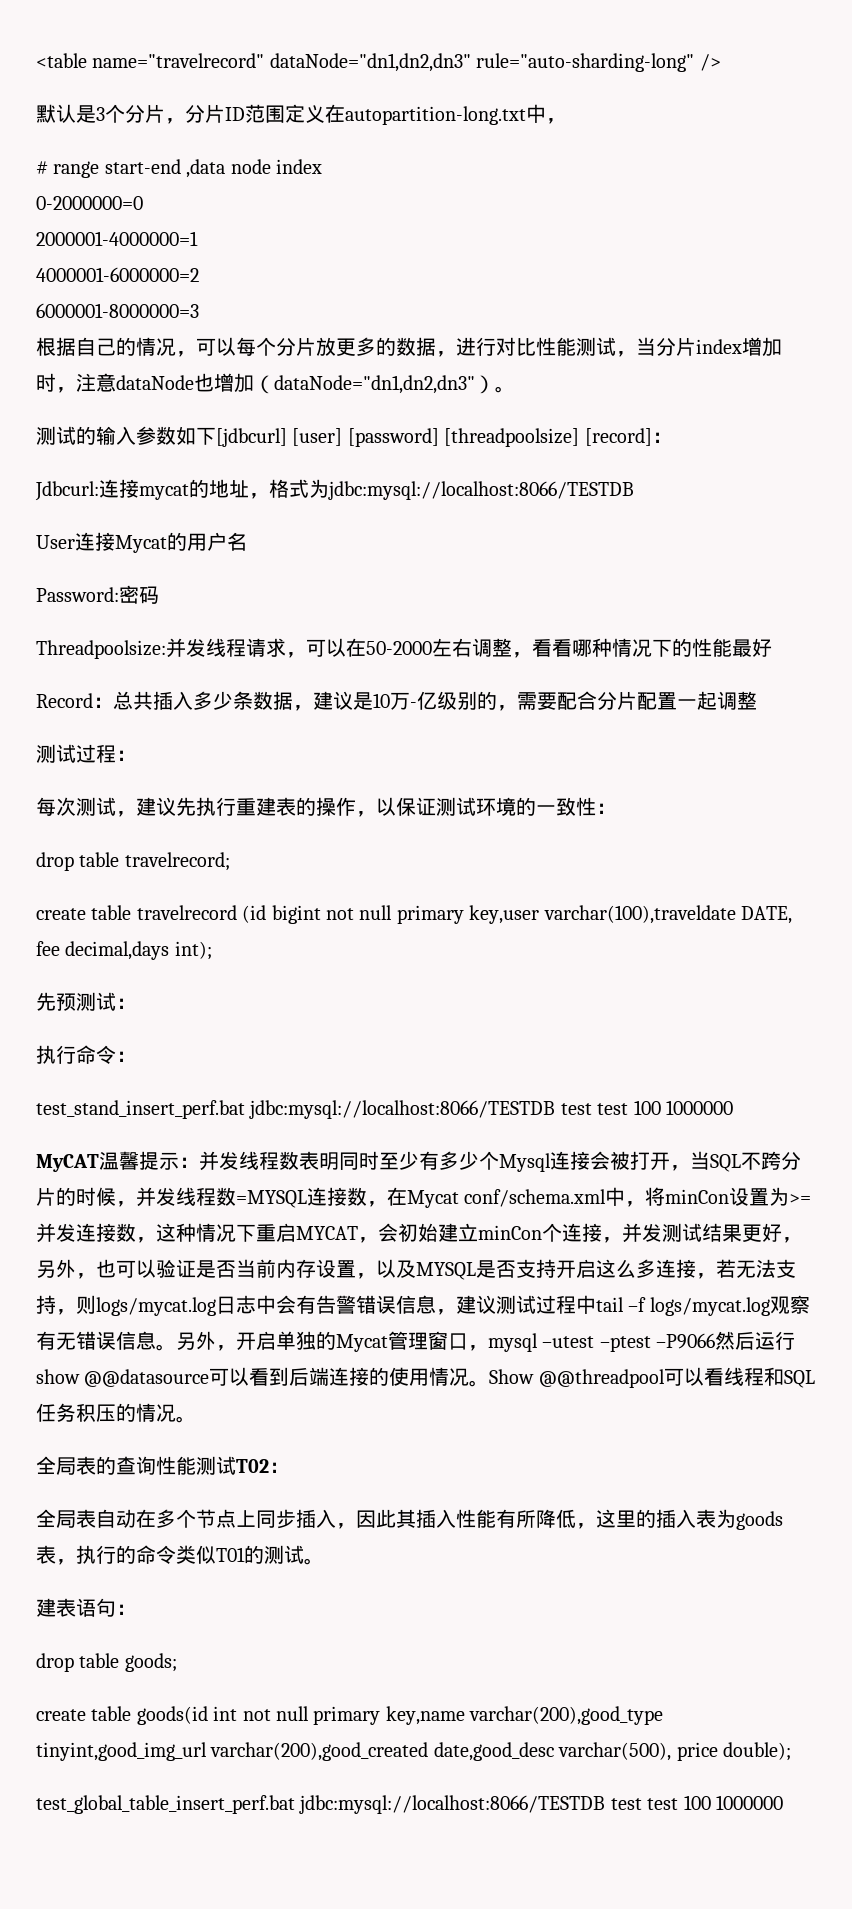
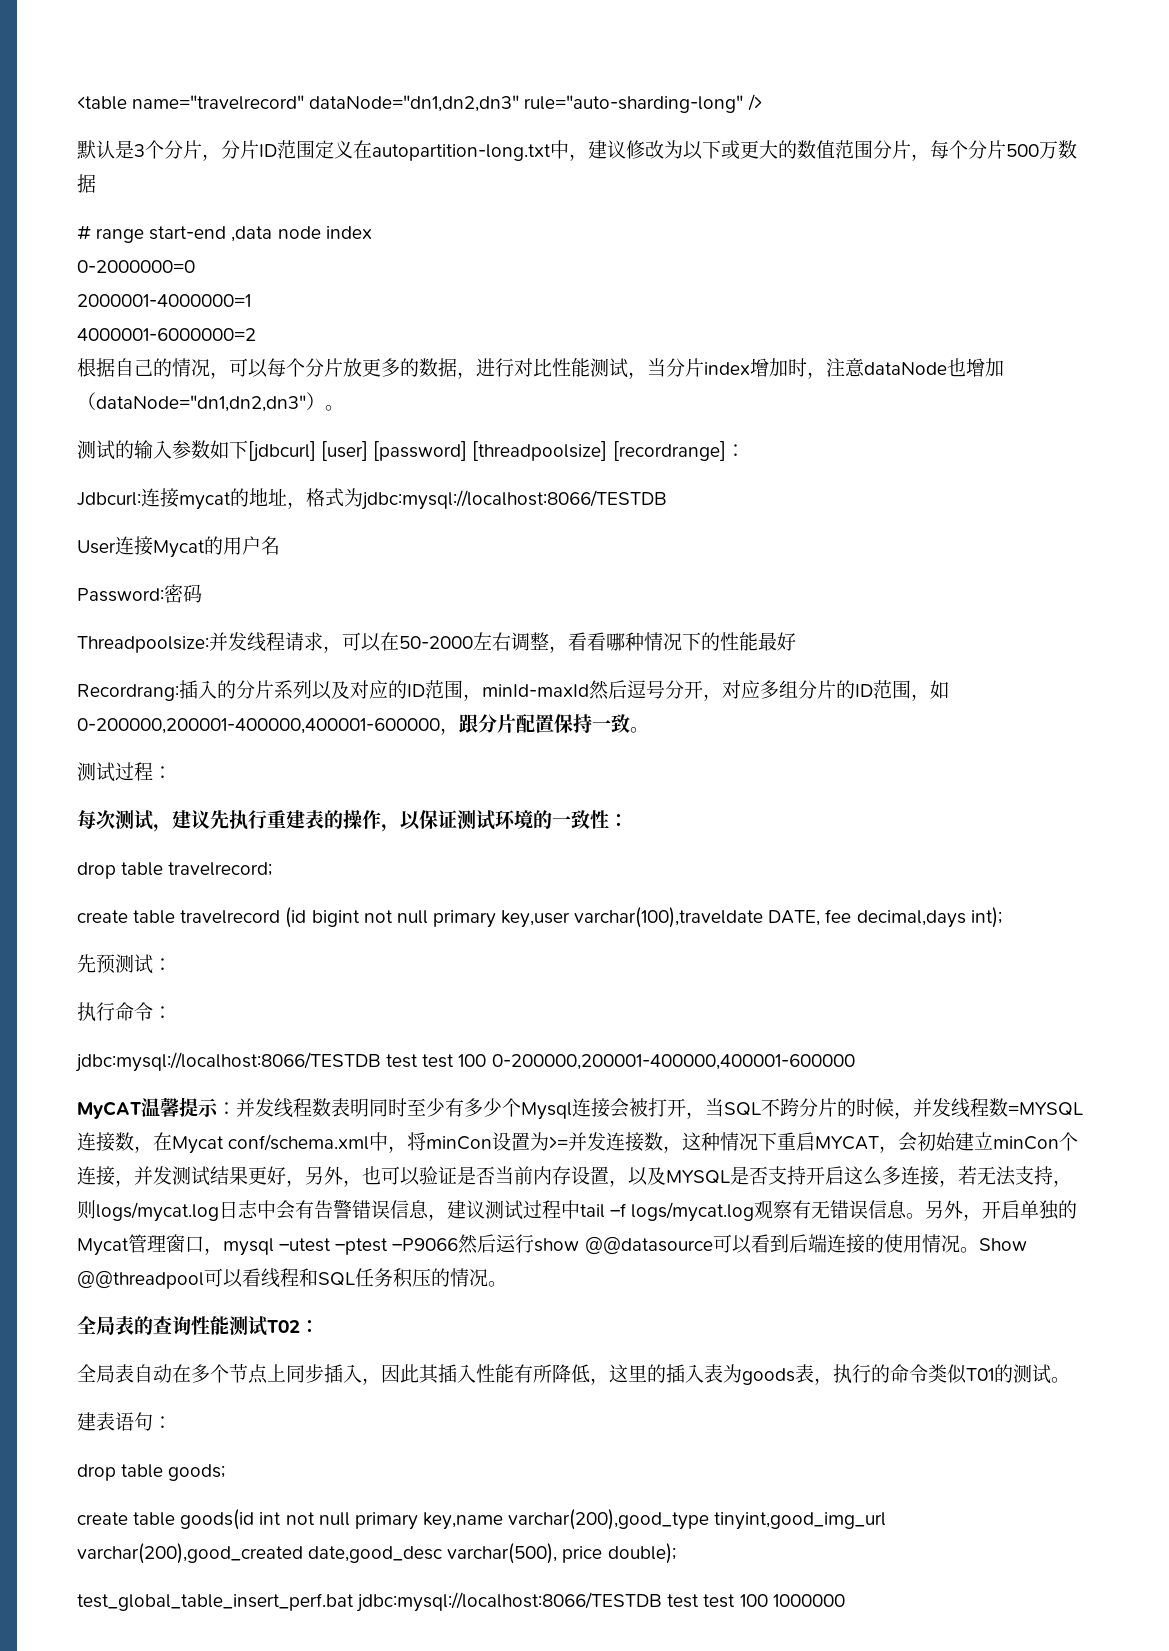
- 默认是3个分片，分片ID范围定义在autopartition-long.txt中，
+ 默认是3个分片，分片ID范围定义在autopartition-long.txt中，建议修改为以下或更大的数值范围分片，每个分片500万数据
- 6000001-8000000=3
- 测试的输入参数如下[jdbcurl] [user] [password] [threadpoolsize] [record]：
+ 测试的输入参数如下[jdbcurl] [user] [password] [threadpoolsize] [recordrange]：
- Record：总共插入多少条数据，建议是10万-亿级别的，需要配合分片配置一起调整
+ Recordrang:插入的分片系列以及对应的ID范围，minId-maxId然后逗号分开，对应多组分片的ID范围，如0-200000,200001-400000,400001-600000，跟分片配置保持一致。
- test_stand_insert_perf.bat jdbc:mysql://localhost:8066/TESTDB test test 100 1000000
+ jdbc:mysql://localhost:8066/TESTDB test test 100 0-200000,200001-400000,400001-600000

